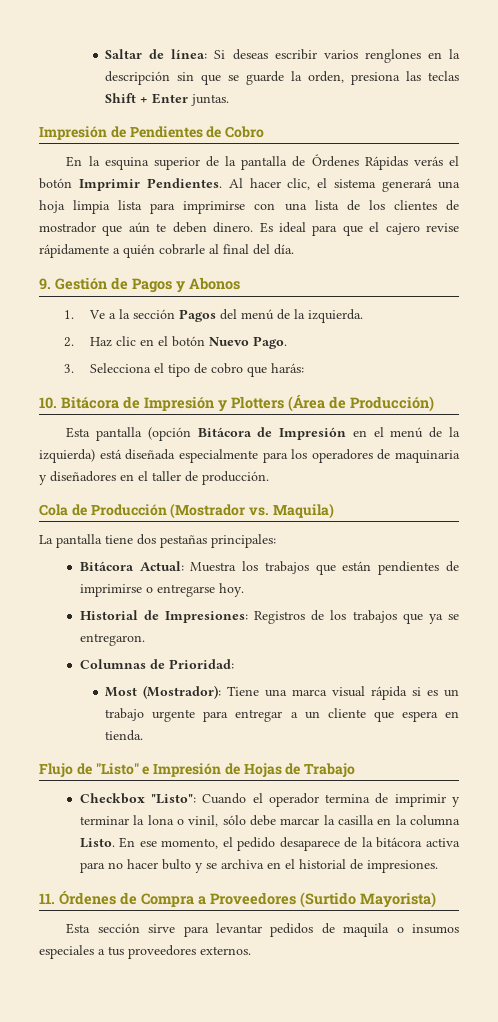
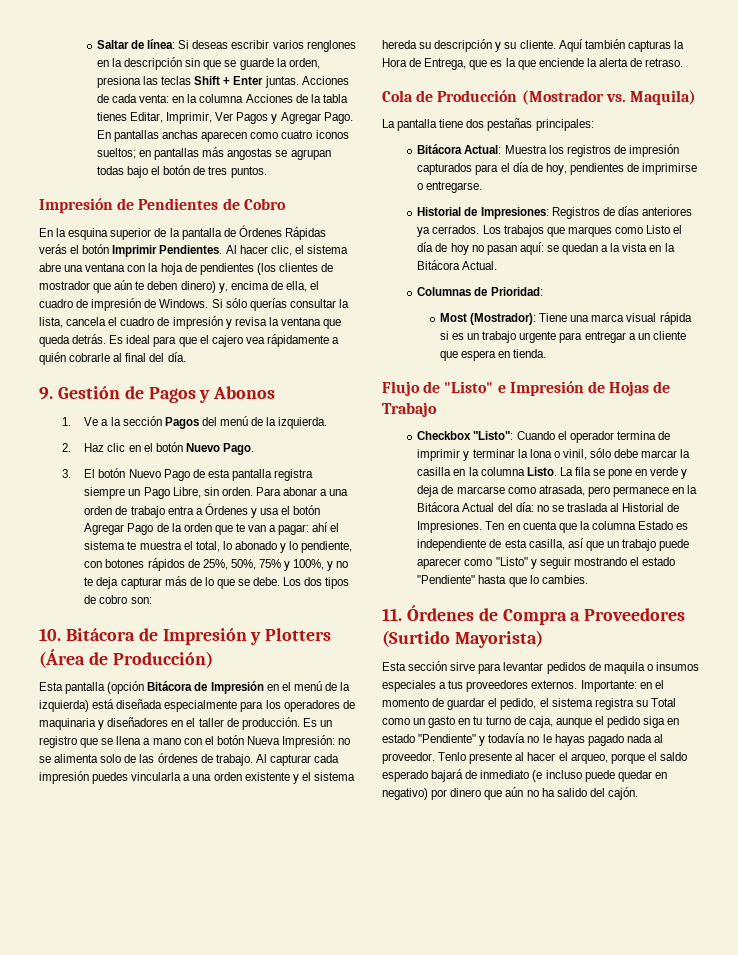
+ Acciones de cada venta: en la columna Acciones de la tabla tienes Editar, Imprimir, Ver Pagos y Agregar Pago. En pantallas anchas aparecen como cuatro iconos sueltos; en pantallas más angostas se agrupan todas bajo el botón de tres puntos.
- Al hacer clic, el sistema generará una hoja limpia lista para imprimirse con una lista de los clientes de mostrador que aún te deben dinero.
+ Al hacer clic, el sistema abre una ventana con la hoja de pendientes (los clientes de mostrador que aún te deben dinero) y, encima de ella, el cuadro de impresión de Windows. Si sólo querías consultar la lista, cancela el cuadro de impresión y revisa la ventana que queda detrás.
- Es ideal para que el cajero revise rápidamente a quién cobrarle al final del día.
+ Es ideal para que el cajero vea rápidamente a quién cobrarle al final del día.
- 3. Selecciona el tipo de cobro que harás:
+ 3. El botón Nuevo Pago de esta pantalla registra siempre un Pago Libre, sin orden. Para abonar a una orden de trabajo entra a Órdenes y usa el botón Agregar Pago de la orden que te van a pagar: ahí el sistema te muestra el total, lo abonado y lo pendiente, con botones rápidos de 25%, 50%, 75% y 100%, y no te deja capturar más de lo que se debe. Los dos tipos de cobro son:
+ Es un registro que se llena a mano con el botón Nueva Impresión: no se alimenta solo de las órdenes de trabajo. Al capturar cada impresión puedes vincularla a una orden existente y el sistema hereda su descripción y su cliente. Aquí también capturas la Hora de Entrega, que es la que enciende la alerta de retraso.
- Bitácora Actual: Muestra los trabajos que están pendientes de imprimirse o entregarse hoy.
+ Bitácora Actual: Muestra los registros de impresión capturados para el día de hoy, pendientes de imprimirse o entregarse.
- Historial de Impresiones: Registros de los trabajos que ya se entregaron.
+ Historial de Impresiones: Registros de días anteriores ya cerrados. Los trabajos que marques como Listo el día de hoy no pasan aquí: se quedan a la vista en la Bitácora Actual.
- En ese momento, el pedido desaparece de la bitácora activa para no hacer bulto y se archiva en el historial de impresiones.
+ La fila se pone en verde y deja de marcarse como atrasada, pero permanece en la Bitácora Actual del día: no se traslada al Historial de Impresiones. Ten en cuenta que la columna Estado es independiente de esta casilla, así que un trabajo puede aparecer como "Listo" y seguir mostrando el estado "Pendiente" hasta que lo cambies.
+ Importante: en el momento de guardar el pedido, el sistema registra su Total como un gasto en tu turno de caja, aunque el pedido siga en estado "Pendiente" y todavía no le hayas pagado nada al proveedor. Tenlo presente al hacer el arqueo, porque el saldo esperado bajará de inmediato (e incluso puede quedar en negativo) por dinero que aún no ha salido del cajón.

